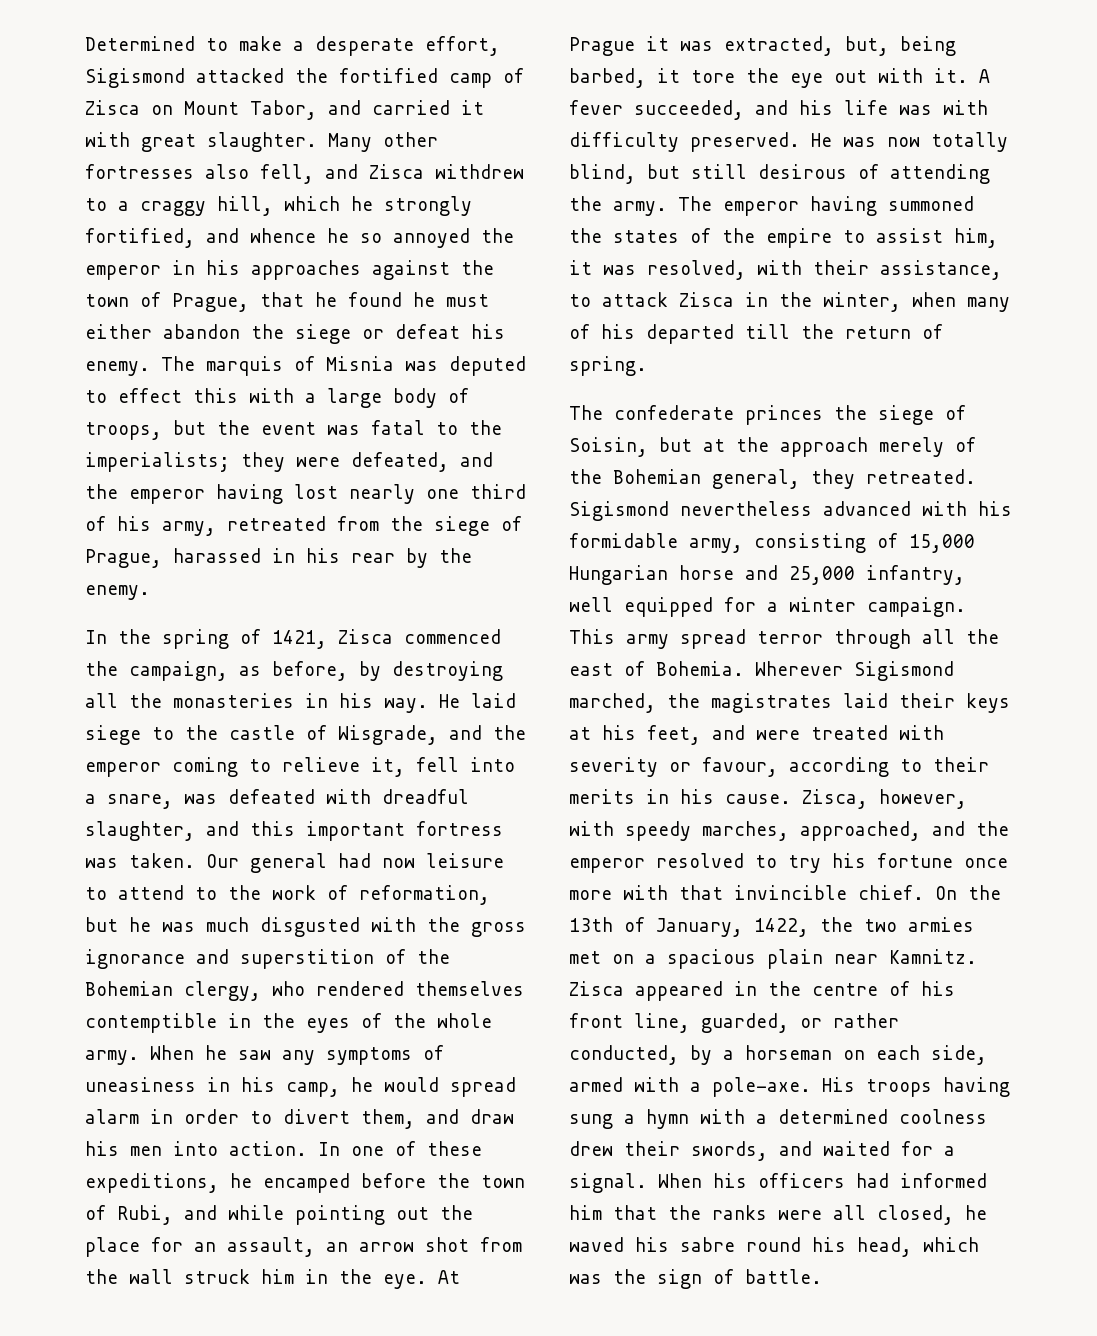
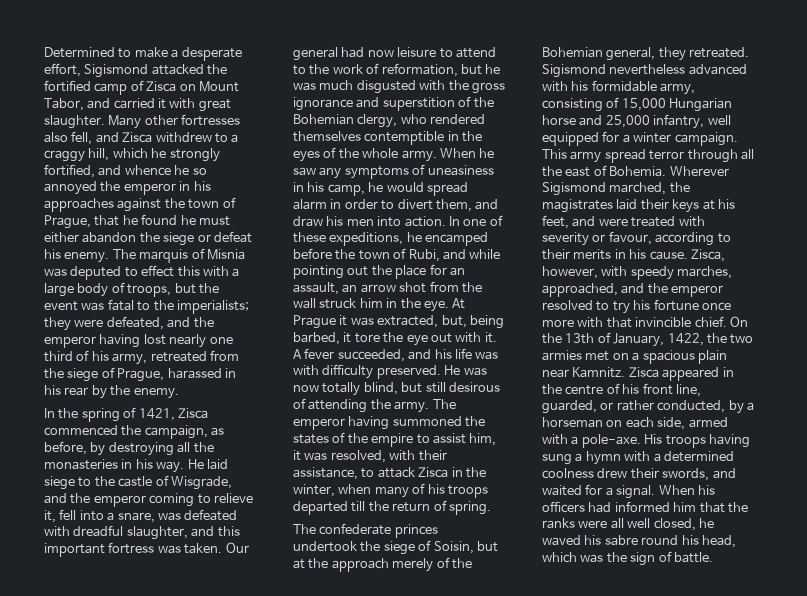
- The emperor having summoned the states of the empire to assist him, it was resolved, with their assistance, to attack Zisca in the winter, when many of his departed till the return of spring.
+ The emperor having summoned the states of the empire to assist him, it was resolved, with their assistance, to attack Zisca in the winter, when many of his troops departed till the return of spring.
- The confederate princes the siege of Soisin, but at the approach merely of the Bohemian general, they retreated.
+ The confederate princes undertook the siege of Soisin, but at the approach merely of the Bohemian general, they retreated.
- When his officers had informed him that the ranks were all closed, he waved his sabre round his head, which was the sign of battle.
+ When his officers had informed him that the ranks were all well closed, he waved his sabre round his head, which was the sign of battle.

